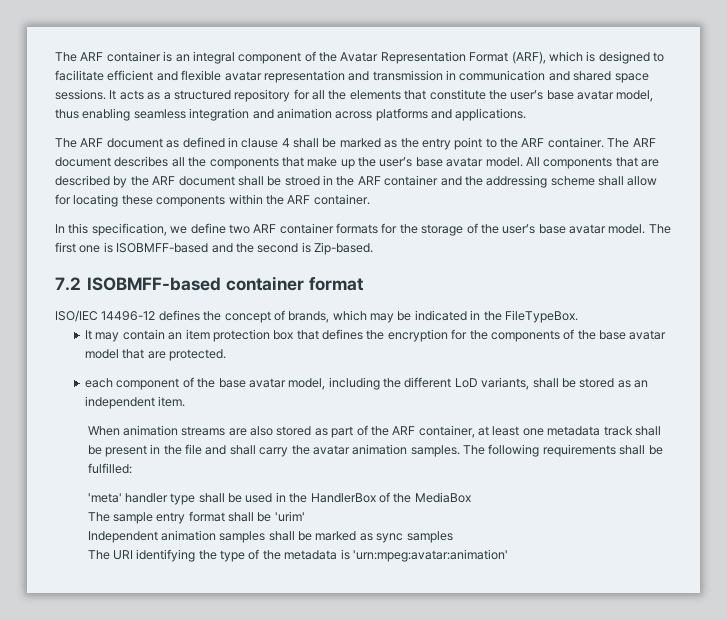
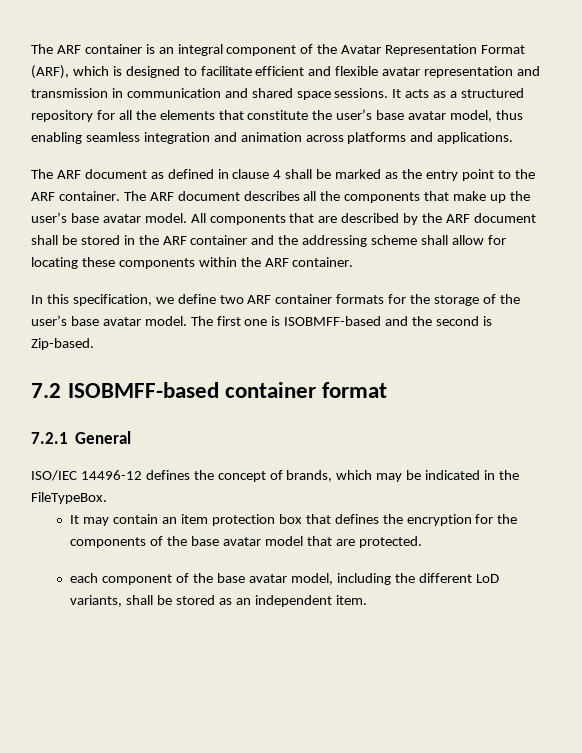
- All components that are described by the ARF document shall be stroed in the ARF container and the addressing scheme shall allow for locating these components within the ARF container.
+ All components that are described by the ARF document shall be stored in the ARF container and the addressing scheme shall allow for locating these components within the ARF container.
+ 7.2.1 General
- When animation streams are also stored as part of the ARF container, at least one metadata track shall be present in the file and shall carry the avatar animation samples. The following requirements shall be fulfilled:
- 'meta' handler type shall be used in the HandlerBox of the MediaBox
- The sample entry format shall be 'urim'
- Independent animation samples shall be marked as sync samples
- The URI identifying the type of the metadata is 'urn:mpeg:avatar:animation'

